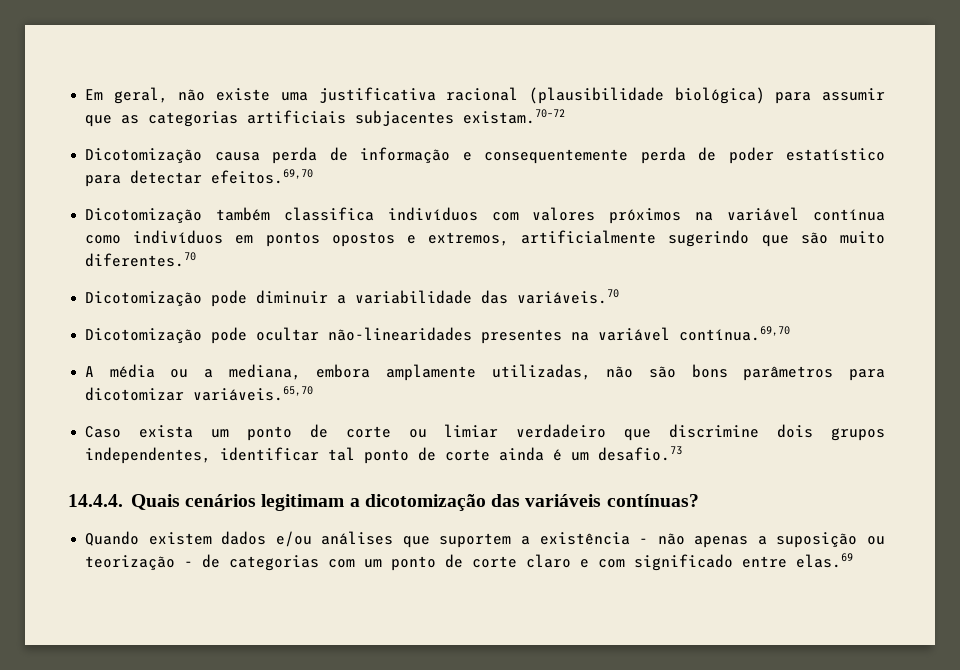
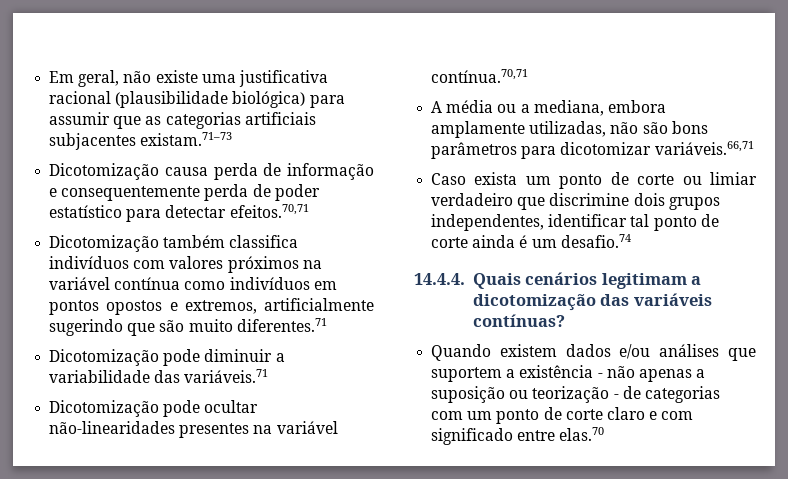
- Em geral, não existe uma justificativa racional (plausibilidade biológica) para assumir que as categorias artificiais subjacentes existam.70–72
+ Em geral, não existe uma justificativa racional (plausibilidade biológica) para assumir que as categorias artificiais subjacentes existam.71–73
- Dicotomização causa perda de informação e consequentemente perda de poder estatístico para detectar efeitos.69,70
+ Dicotomização causa perda de informação e consequentemente perda de poder estatístico para detectar efeitos.70,71
- Dicotomização também classifica indivíduos com valores próximos na variável contínua como indivíduos em pontos opostos e extremos, artificialmente sugerindo que são muito diferentes.70
+ Dicotomização também classifica indivíduos com valores próximos na variável contínua como indivíduos em pontos opostos e extremos, artificialmente sugerindo que são muito diferentes.71
- Dicotomização pode diminuir a variabilidade das variáveis.70
+ Dicotomização pode diminuir a variabilidade das variáveis.71
- Dicotomização pode ocultar não-linearidades presentes na variável contínua.69,70
+ Dicotomização pode ocultar não-linearidades presentes na variável contínua.70,71
- A média ou a mediana, embora amplamente utilizadas, não são bons parâmetros para dicotomizar variáveis.65,70
+ A média ou a mediana, embora amplamente utilizadas, não são bons parâmetros para dicotomizar variáveis.66,71
- Caso exista um ponto de corte ou limiar verdadeiro que discrimine dois grupos independentes, identificar tal ponto de corte ainda é um desafio.73
+ Caso exista um ponto de corte ou limiar verdadeiro que discrimine dois grupos independentes, identificar tal ponto de corte ainda é um desafio.74
- Quando existem dados e/ou análises que suportem a existência - não apenas a suposição ou teorização - de categorias com um ponto de corte claro e com significado entre elas.69
+ Quando existem dados e/ou análises que suportem a existência - não apenas a suposição ou teorização - de categorias com um ponto de corte claro e com significado entre elas.70

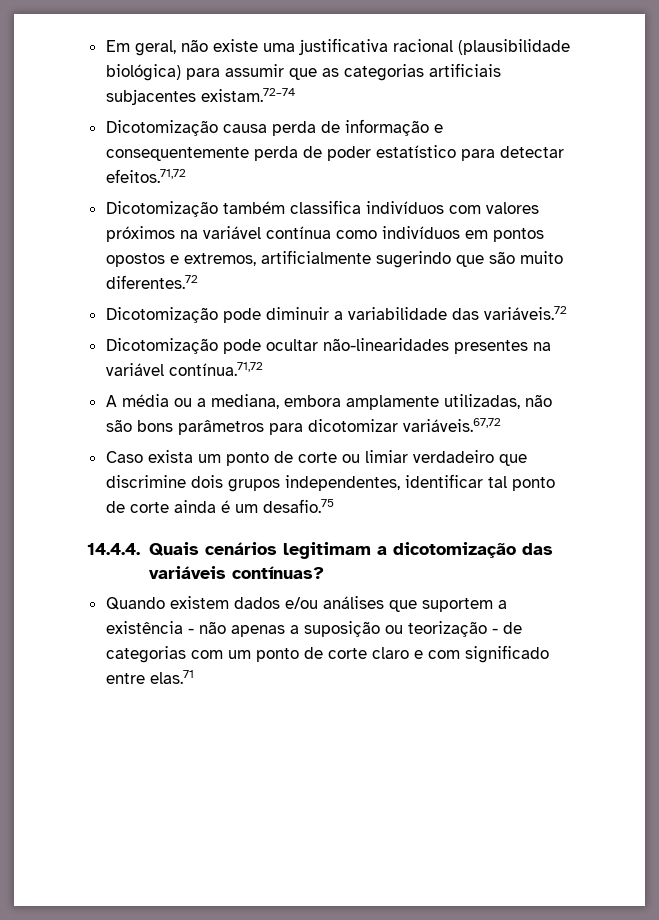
- Em geral, não existe uma justificativa racional (plausibilidade biológica) para assumir que as categorias artificiais subjacentes existam.71–73
+ Em geral, não existe uma justificativa racional (plausibilidade biológica) para assumir que as categorias artificiais subjacentes existam.72–74
- Dicotomização causa perda de informação e consequentemente perda de poder estatístico para detectar efeitos.70,71
+ Dicotomização causa perda de informação e consequentemente perda de poder estatístico para detectar efeitos.71,72
- Dicotomização também classifica indivíduos com valores próximos na variável contínua como indivíduos em pontos opostos e extremos, artificialmente sugerindo que são muito diferentes.71
+ Dicotomização também classifica indivíduos com valores próximos na variável contínua como indivíduos em pontos opostos e extremos, artificialmente sugerindo que são muito diferentes.72
- Dicotomização pode diminuir a variabilidade das variáveis.71
+ Dicotomização pode diminuir a variabilidade das variáveis.72
- Dicotomização pode ocultar não-linearidades presentes na variável contínua.70,71
+ Dicotomização pode ocultar não-linearidades presentes na variável contínua.71,72
- A média ou a mediana, embora amplamente utilizadas, não são bons parâmetros para dicotomizar variáveis.66,71
+ A média ou a mediana, embora amplamente utilizadas, não são bons parâmetros para dicotomizar variáveis.67,72
- Caso exista um ponto de corte ou limiar verdadeiro que discrimine dois grupos independentes, identificar tal ponto de corte ainda é um desafio.74
+ Caso exista um ponto de corte ou limiar verdadeiro que discrimine dois grupos independentes, identificar tal ponto de corte ainda é um desafio.75
- Quando existem dados e/ou análises que suportem a existência - não apenas a suposição ou teorização - de categorias com um ponto de corte claro e com significado entre elas.70
+ Quando existem dados e/ou análises que suportem a existência - não apenas a suposição ou teorização - de categorias com um ponto de corte claro e com significado entre elas.71

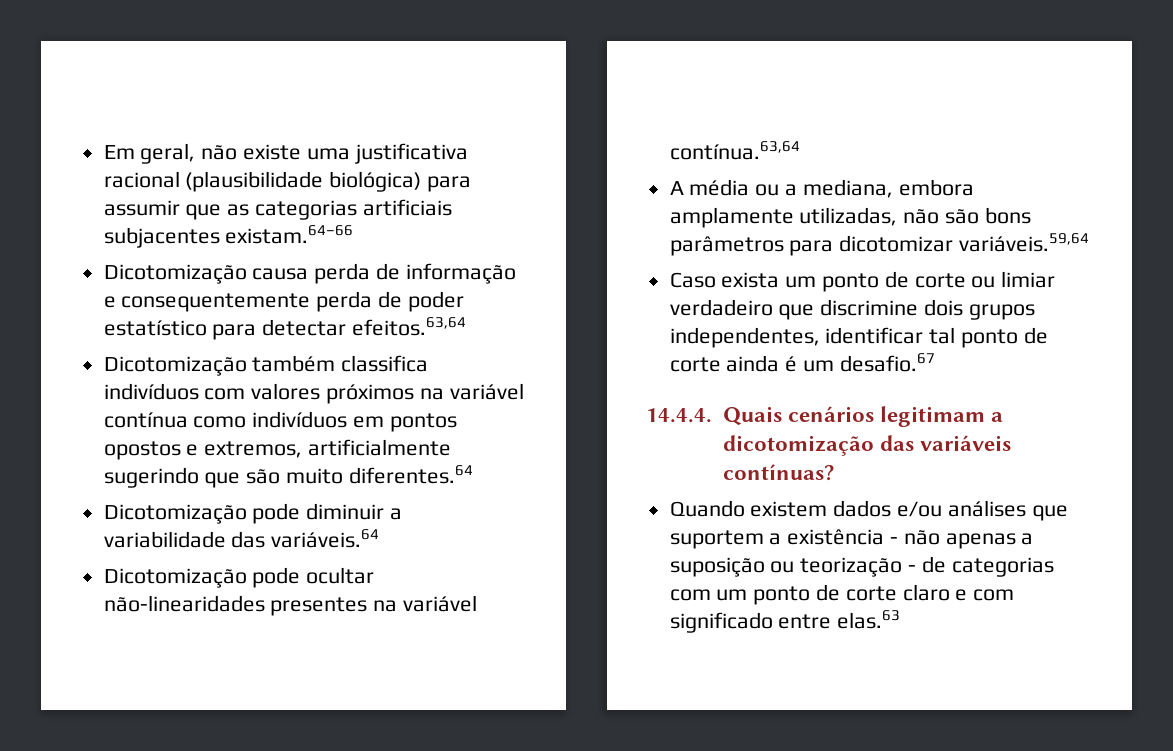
- Em geral, não existe uma justificativa racional (plausibilidade biológica) para assumir que as categorias artificiais subjacentes existam.72–74
+ Em geral, não existe uma justificativa racional (plausibilidade biológica) para assumir que as categorias artificiais subjacentes existam.64–66
- Dicotomização causa perda de informação e consequentemente perda de poder estatístico para detectar efeitos.71,72
+ Dicotomização causa perda de informação e consequentemente perda de poder estatístico para detectar efeitos.63,64
- Dicotomização também classifica indivíduos com valores próximos na variável contínua como indivíduos em pontos opostos e extremos, artificialmente sugerindo que são muito diferentes.72
+ Dicotomização também classifica indivíduos com valores próximos na variável contínua como indivíduos em pontos opostos e extremos, artificialmente sugerindo que são muito diferentes.64
- Dicotomização pode diminuir a variabilidade das variáveis.72
+ Dicotomização pode diminuir a variabilidade das variáveis.64
- Dicotomização pode ocultar não-linearidades presentes na variável contínua.71,72
+ Dicotomização pode ocultar não-linearidades presentes na variável contínua.63,64
- A média ou a mediana, embora amplamente utilizadas, não são bons parâmetros para dicotomizar variáveis.67,72
+ A média ou a mediana, embora amplamente utilizadas, não são bons parâmetros para dicotomizar variáveis.59,64
- Caso exista um ponto de corte ou limiar verdadeiro que discrimine dois grupos independentes, identificar tal ponto de corte ainda é um desafio.75
+ Caso exista um ponto de corte ou limiar verdadeiro que discrimine dois grupos independentes, identificar tal ponto de corte ainda é um desafio.67
- Quando existem dados e/ou análises que suportem a existência - não apenas a suposição ou teorização - de categorias com um ponto de corte claro e com significado entre elas.71
+ Quando existem dados e/ou análises que suportem a existência - não apenas a suposição ou teorização - de categorias com um ponto de corte claro e com significado entre elas.63

